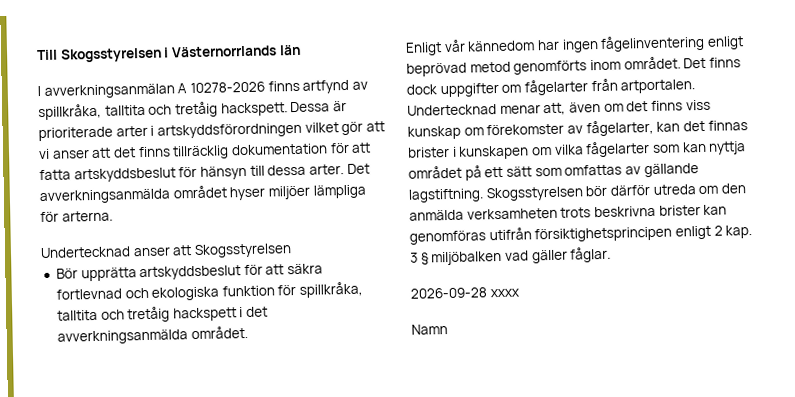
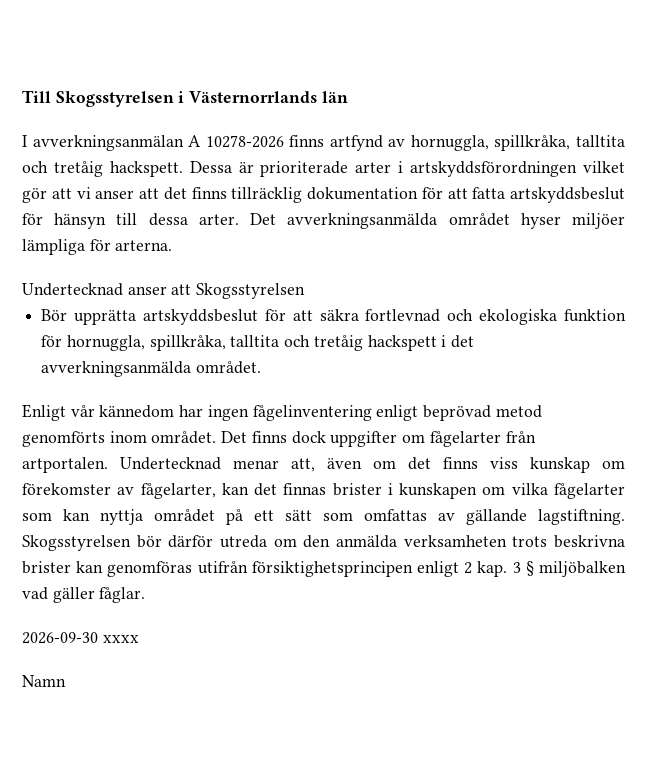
- I avverkningsanmälan A 10278-2026 finns artfynd av spillkråka, talltita och tretåig hackspett.
+ I avverkningsanmälan A 10278-2026 finns artfynd av hornuggla, spillkråka, talltita och tretåig hackspett.
- Bör upprätta artskyddsbeslut för att säkra fortlevnad och ekologiska funktion för spillkråka, talltita och tretåig hackspett i det avverkningsanmälda området.
+ Bör upprätta artskyddsbeslut för att säkra fortlevnad och ekologiska funktion för hornuggla, spillkråka, talltita och tretåig hackspett i det avverkningsanmälda området.
- 2026-09-28 xxxx
+ 2026-09-30 xxxx

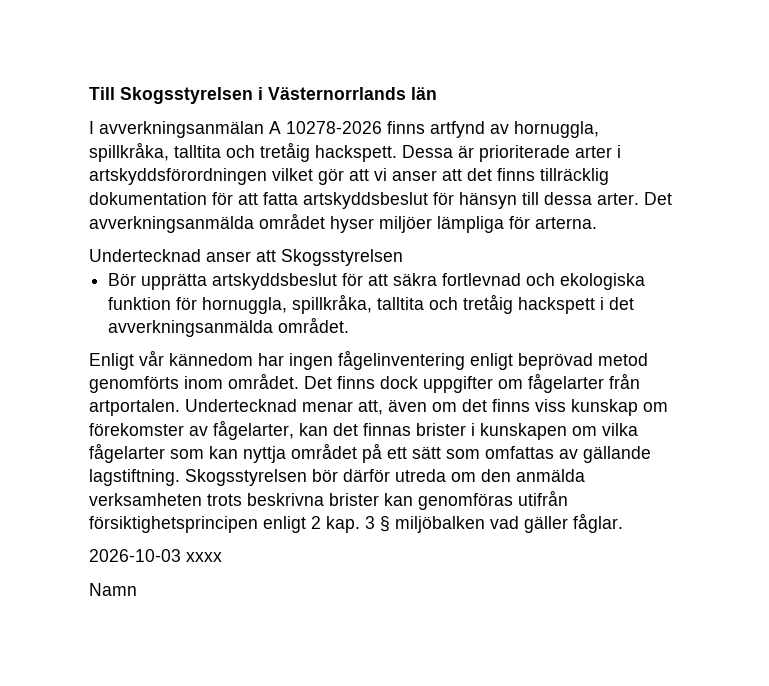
- 2026-09-30 xxxx
+ 2026-10-03 xxxx

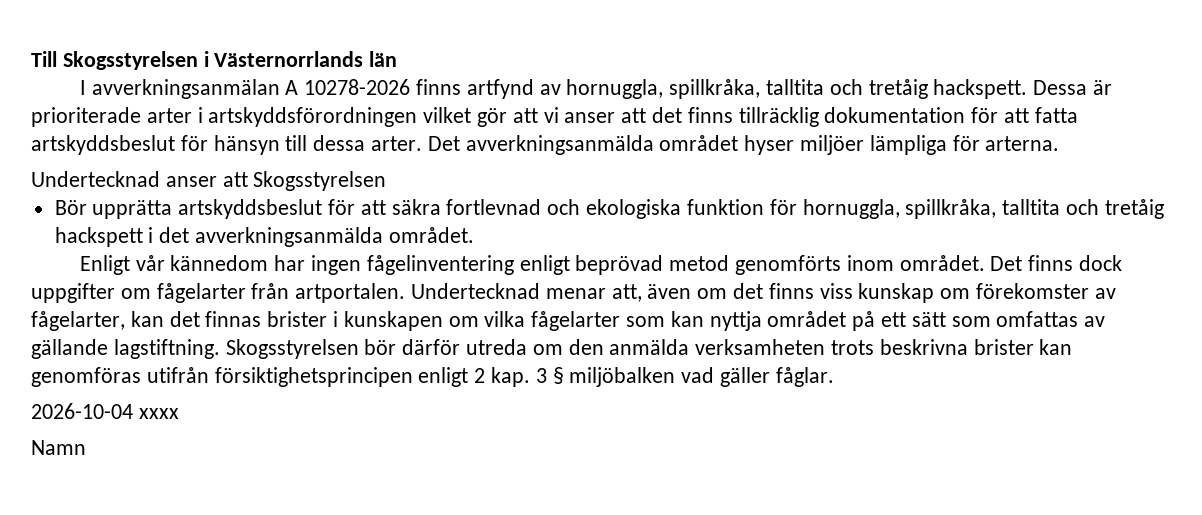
- 2026-10-03 xxxx
+ 2026-10-04 xxxx

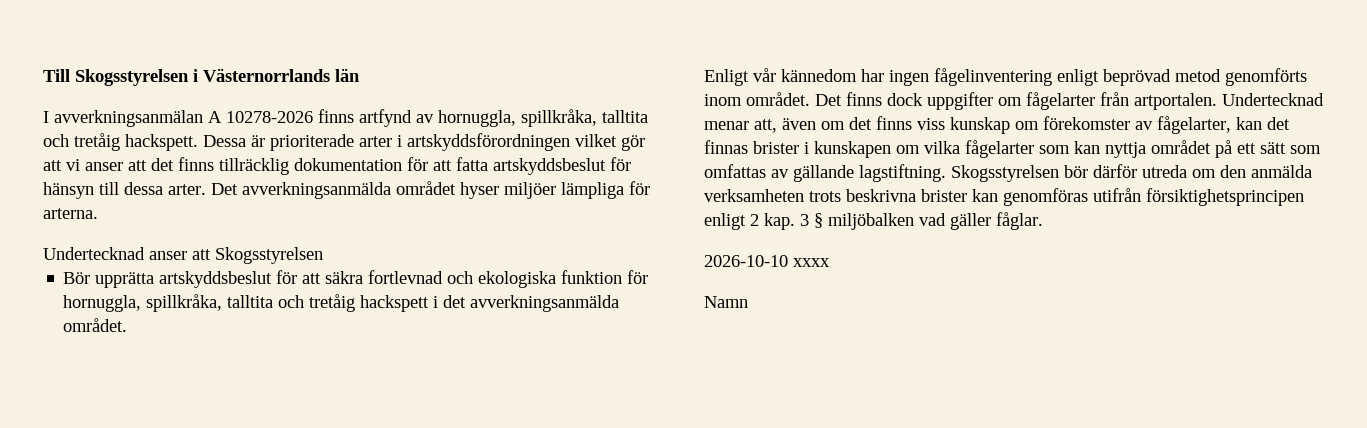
- 2026-10-04 xxxx
+ 2026-10-10 xxxx

